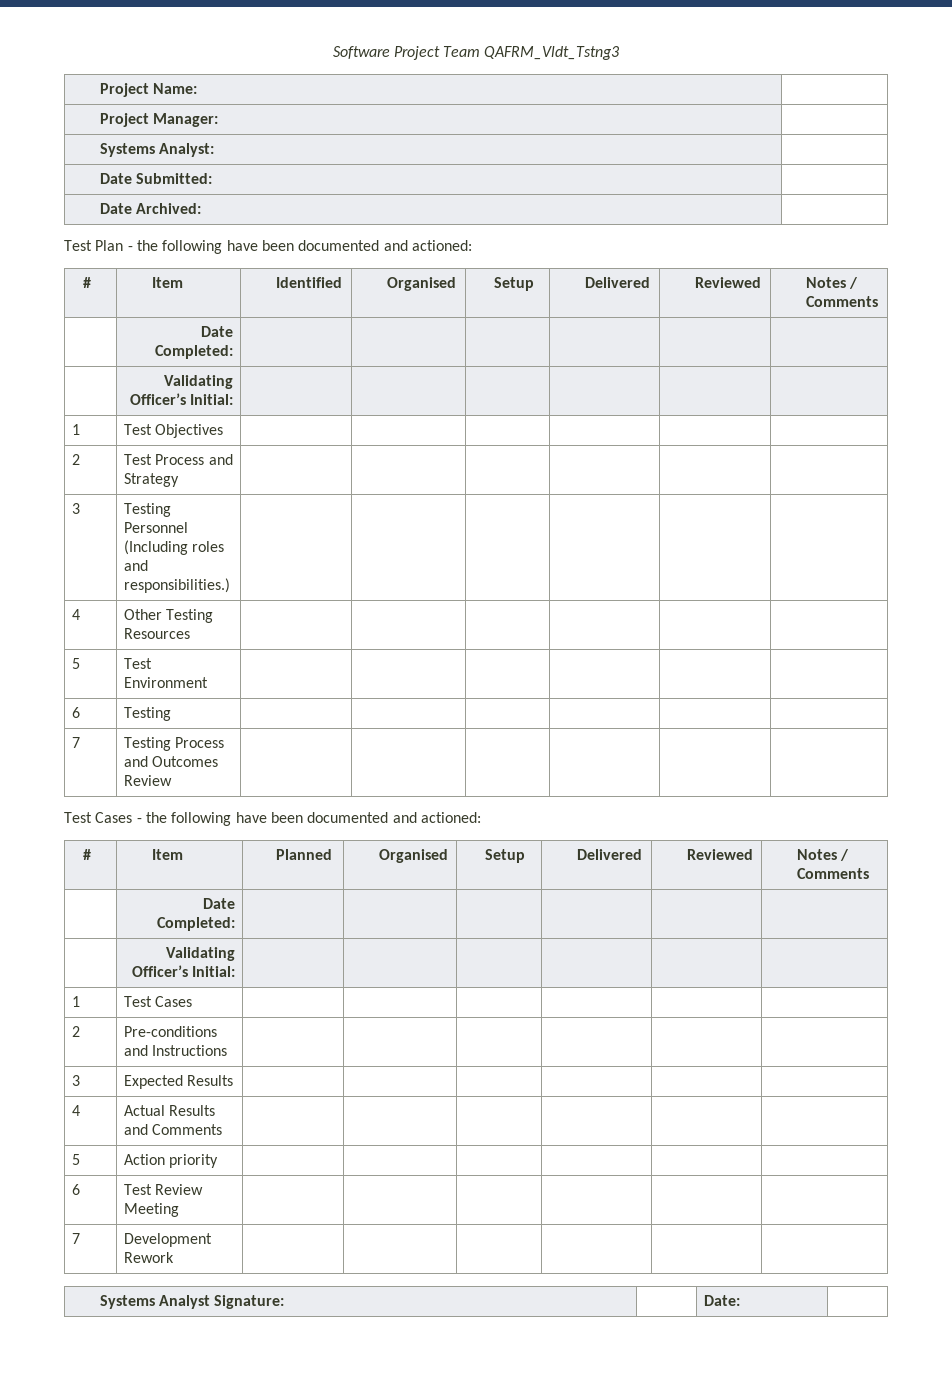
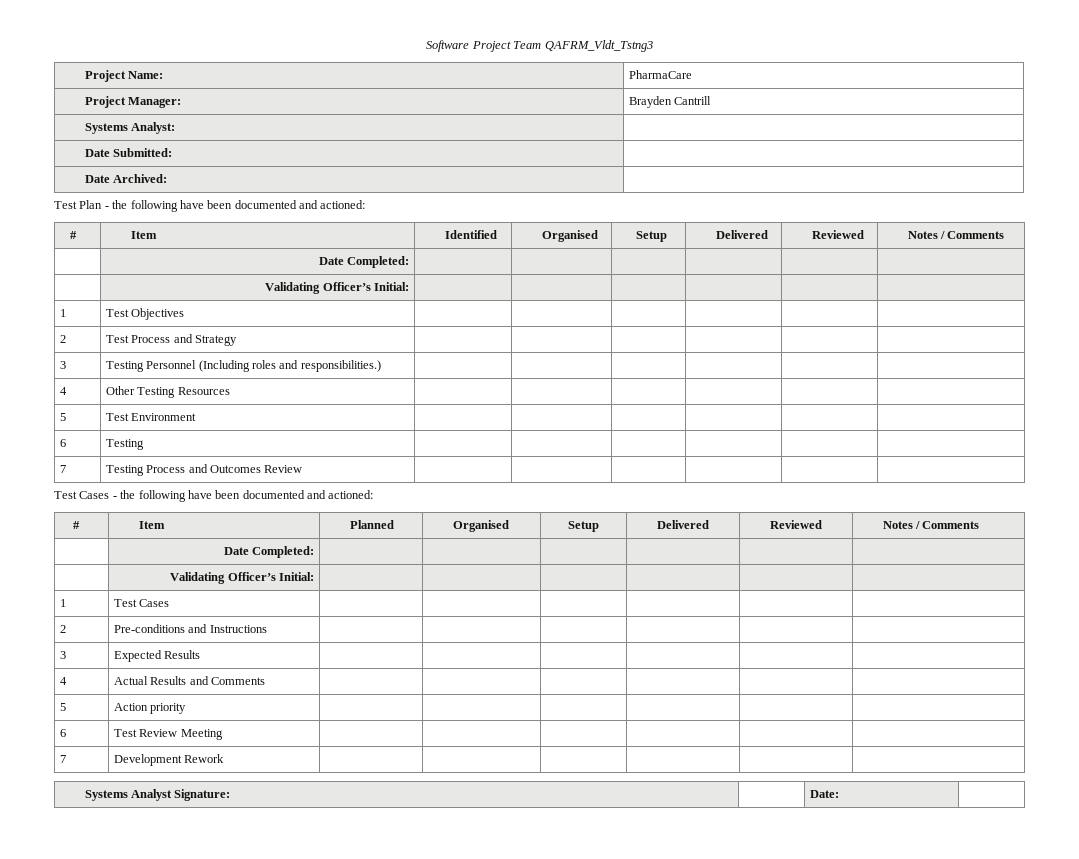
- Project Name: |
+ Project Name: | PharmaCare
- Project Manager: |
+ Project Manager: | Brayden Cantrill

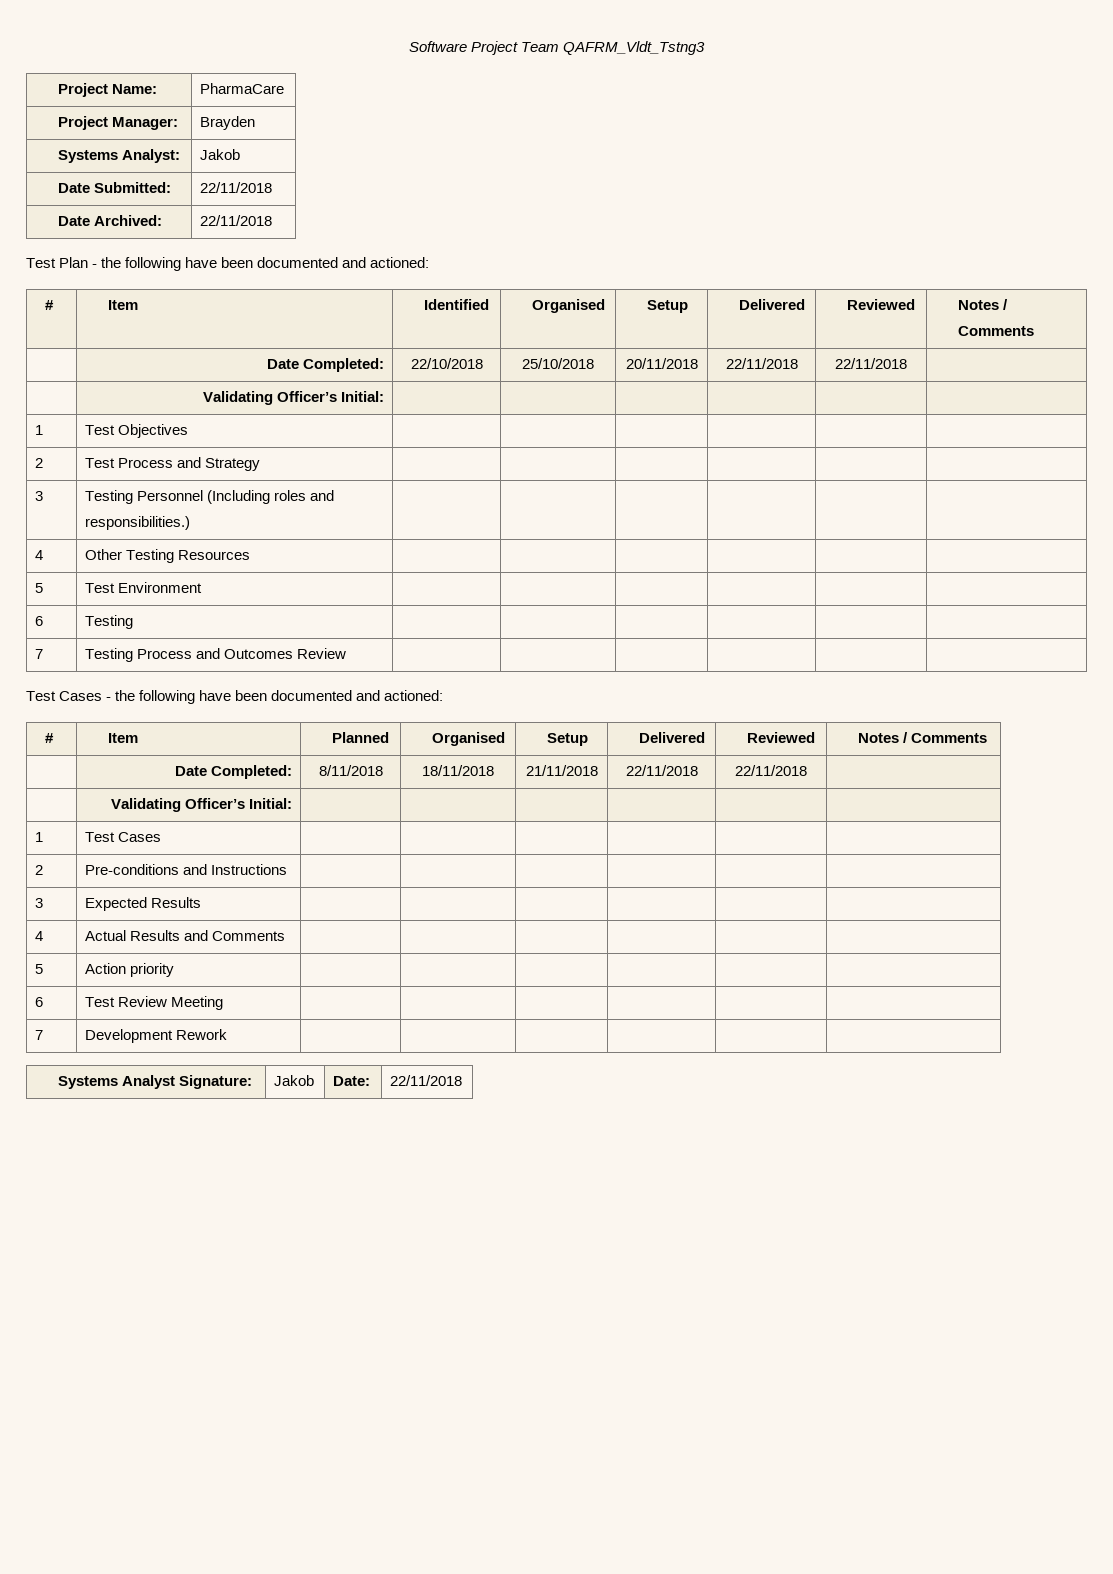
- Project Manager: | Brayden Cantrill
+ Project Manager: | Brayden
- Systems Analyst: |
+ Systems Analyst: | Jakob
- Date Submitted: |
+ Date Submitted: | 22/11/2018
- Date Archived: |
+ Date Archived: | 22/11/2018
  # | Item | Identified | Organised | Setup | Delivered | Reviewed | Notes / Comments
- | Date Completed: | | | | | |
+ | Date Completed: | 22/10/2018 | 25/10/2018 | 20/11/2018 | 22/11/2018 | 22/11/2018 |
  # | Item | Planned | Organised | Setup | Delivered | Reviewed | Notes / Comments
- | Date Completed: | | | | | |
+ | Date Completed: | 8/11/2018 | 18/11/2018 | 21/11/2018 | 22/11/2018 | 22/11/2018 |
- Systems Analyst Signature: | | Date: |
+ Systems Analyst Signature: | Jakob | Date: | 22/11/2018

